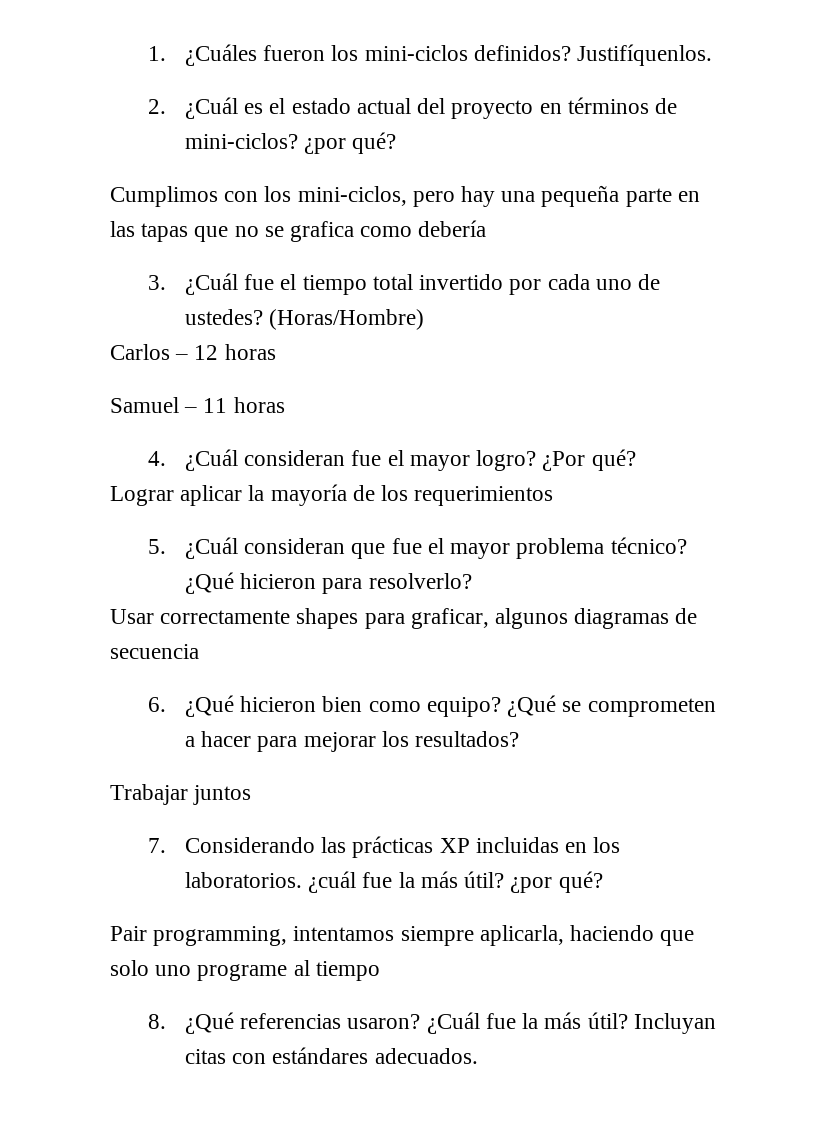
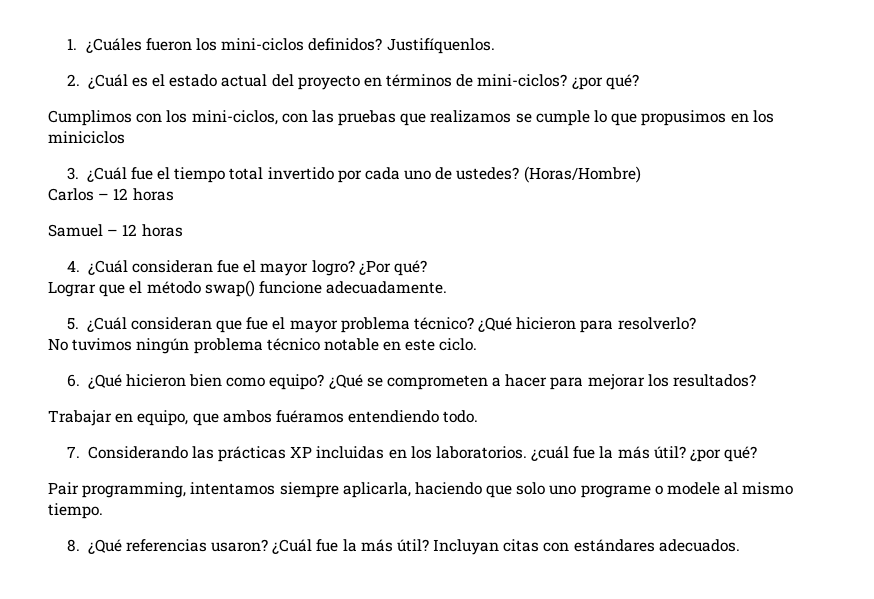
- Cumplimos con los mini-ciclos, pero hay una pequeña parte en las tapas que no se grafica como debería
+ Cumplimos con los mini-ciclos, con las pruebas que realizamos se cumple lo que propusimos en los miniciclos
- Samuel – 11 horas
+ Samuel – 12 horas
- Lograr aplicar la mayoría de los requerimientos
+ Lograr que el método swap() funcione adecuadamente.
- Usar correctamente shapes para graficar, algunos diagramas de secuencia
+ No tuvimos ningún problema técnico notable en este ciclo.
- Trabajar juntos
+ Trabajar en equipo, que ambos fuéramos entendiendo todo.
- Pair programming, intentamos siempre aplicarla, haciendo que solo uno programe al tiempo
+ Pair programming, intentamos siempre aplicarla, haciendo que solo uno programe o modele al mismo tiempo.

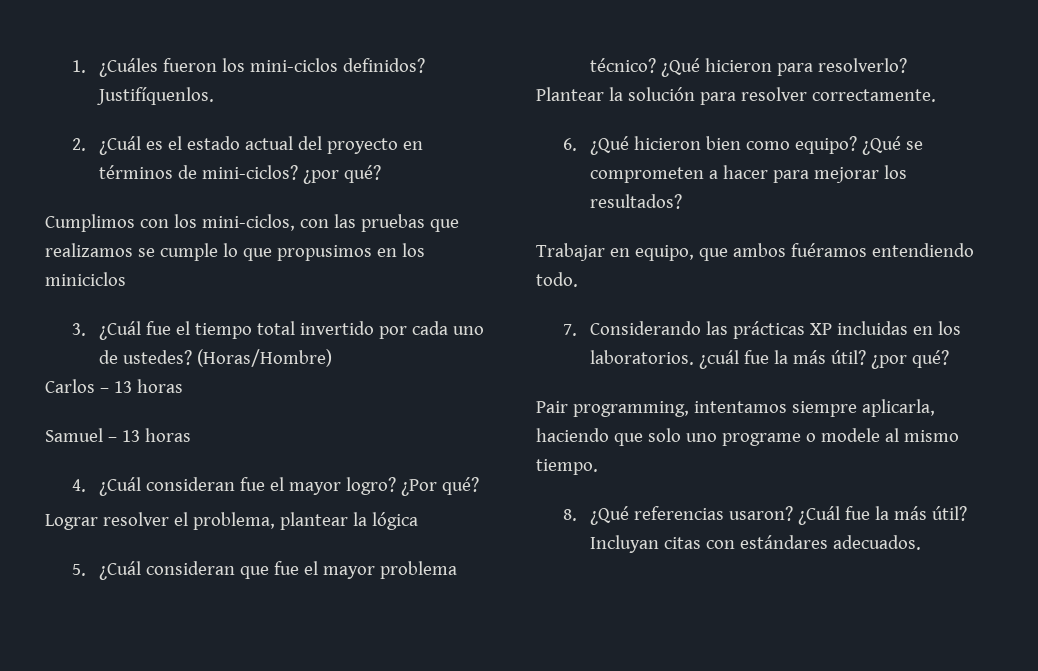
- Carlos – 12 horas
+ Carlos – 13 horas
- Samuel – 12 horas
+ Samuel – 13 horas
- Lograr que el método swap() funcione adecuadamente.
+ Lograr resolver el problema, plantear la lógica
- No tuvimos ningún problema técnico notable en este ciclo.
+ Plantear la solución para resolver correctamente.

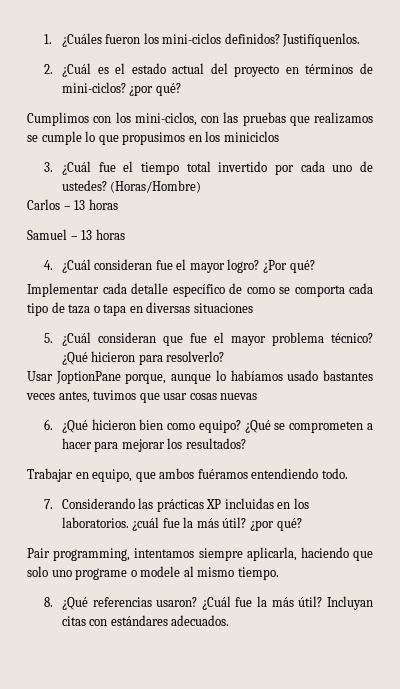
- Lograr resolver el problema, plantear la lógica
+ Implementar cada detalle específico de como se comporta cada tipo de taza o tapa en diversas situaciones
- Plantear la solución para resolver correctamente.
+ Usar JoptionPane porque, aunque lo habíamos usado bastantes veces antes, tuvimos que usar cosas nuevas

